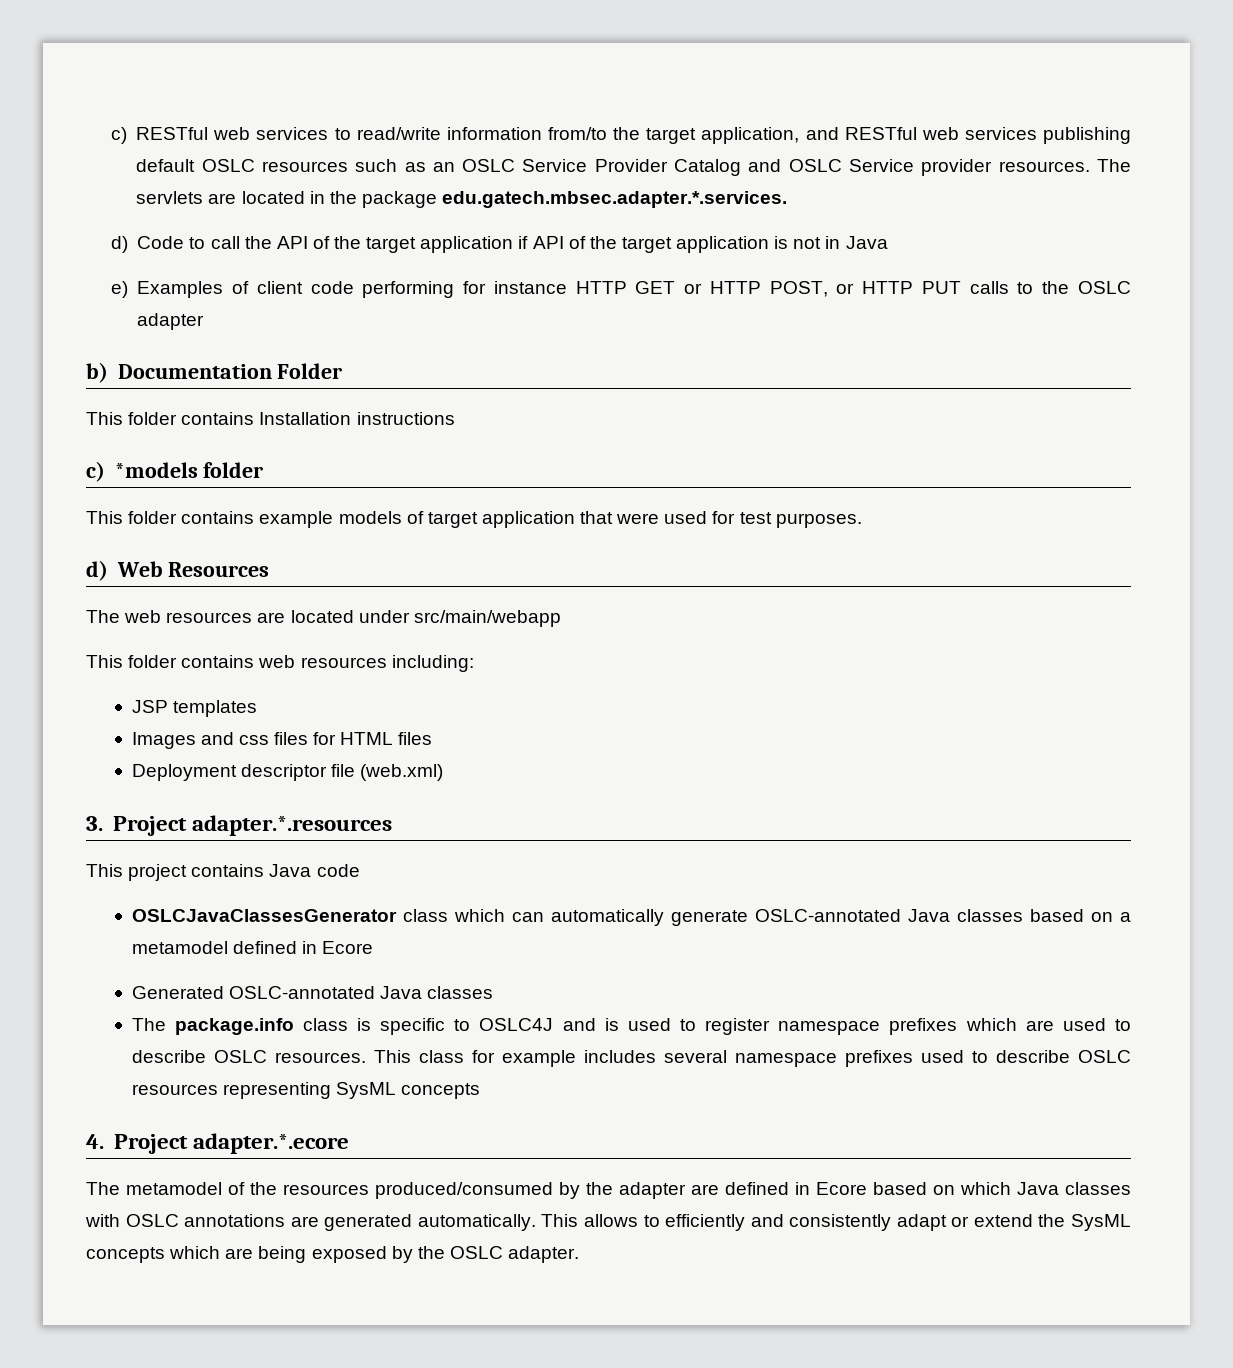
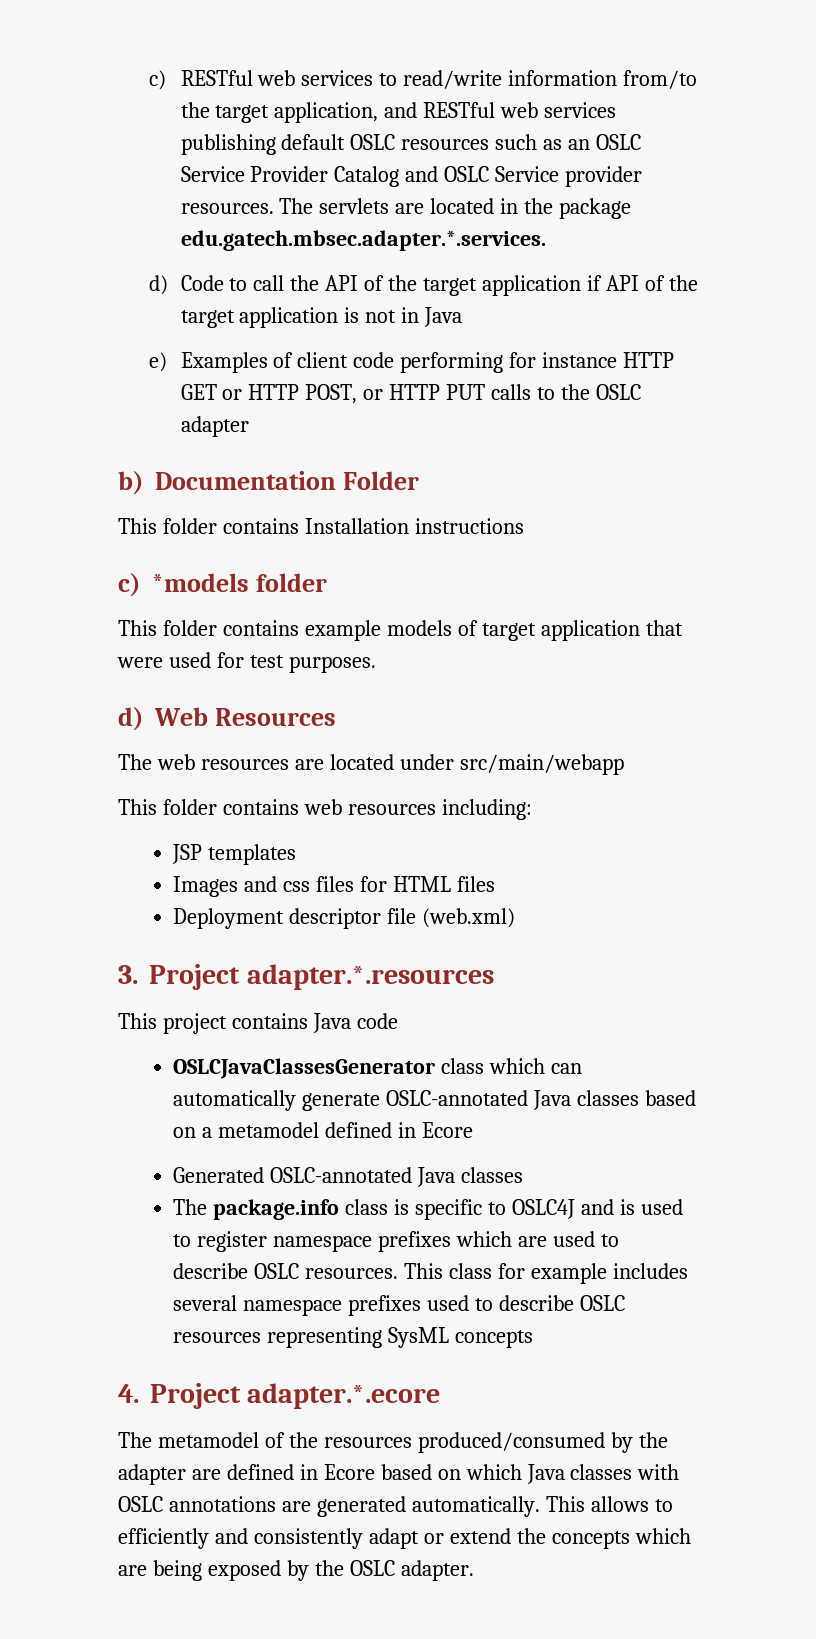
- This allows to efficiently and consistently adapt or extend the SysML concepts which are being exposed by the OSLC adapter.
+ This allows to efficiently and consistently adapt or extend the concepts which are being exposed by the OSLC adapter.

